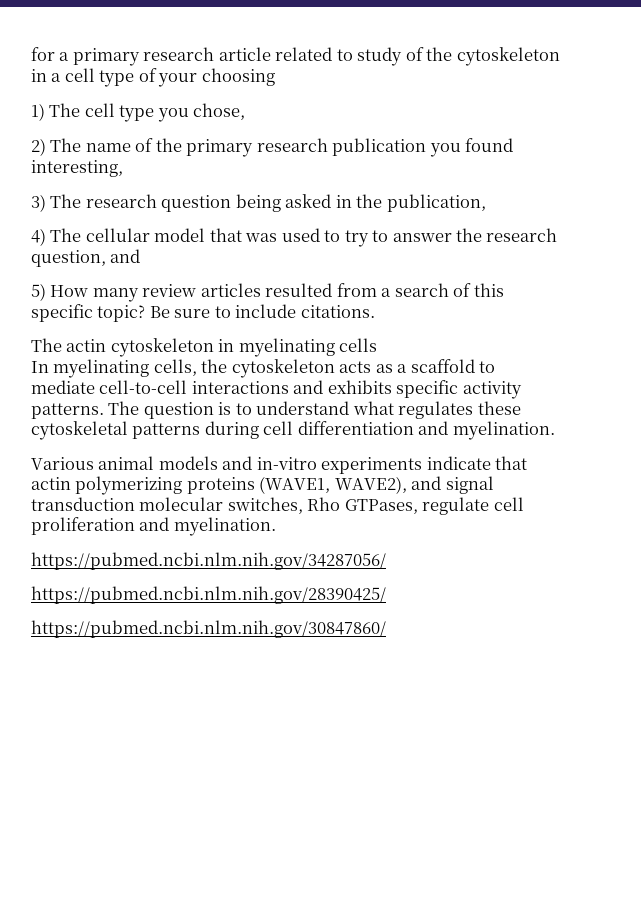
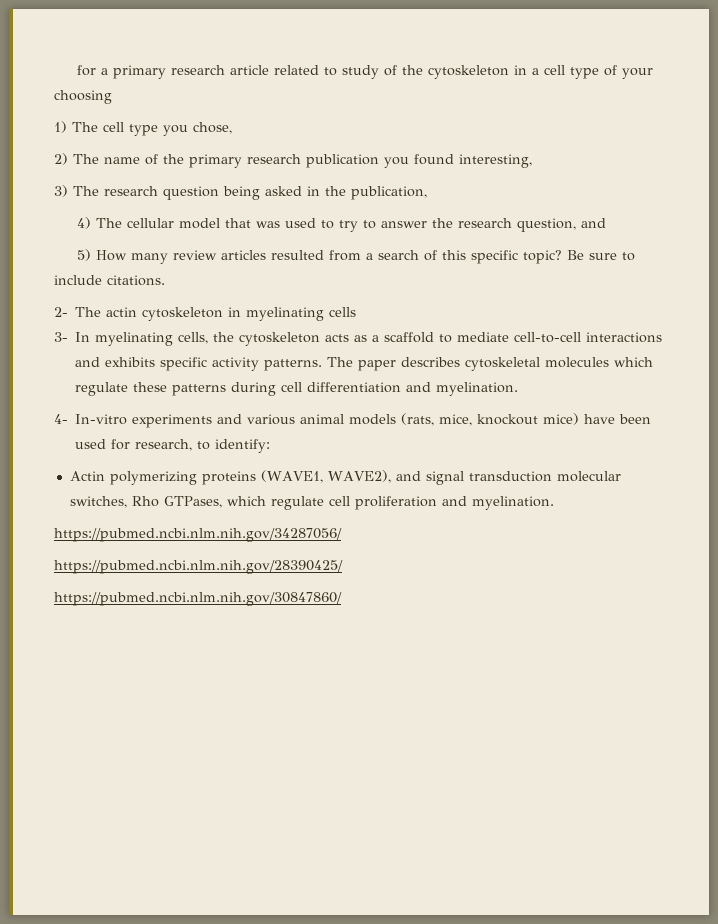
- The actin cytoskeleton in myelinating cells
+ 2- The actin cytoskeleton in myelinating cells
- In myelinating cells, the cytoskeleton acts as a scaffold to mediate cell-to-cell interactions and exhibits specific activity patterns.
+ 3- In myelinating cells, the cytoskeleton acts as a scaffold to mediate cell-to-cell interactions and exhibits specific activity patterns.
- The question is to understand what regulates these cytoskeletal patterns during cell differentiation and myelination.
+ The paper describes cytoskeletal molecules which regulate these patterns during cell differentiation and myelination.
- Various animal models and in-vitro experiments indicate that actin polymerizing proteins (WAVE1, WAVE2), and signal transduction molecular switches, Rho GTPases, regulate cell proliferation and myelination.
+ 4- In-vitro experiments and various animal models (rats, mice, knockout mice) have been used for research, to identify:
+ Actin polymerizing proteins (WAVE1, WAVE2), and signal transduction molecular switches, Rho GTPases, which regulate cell proliferation and myelination.

